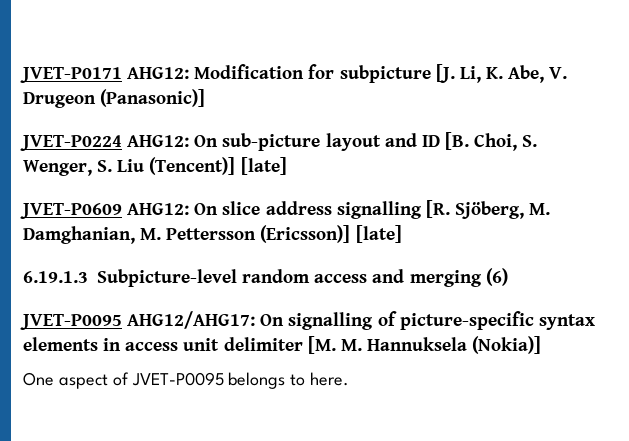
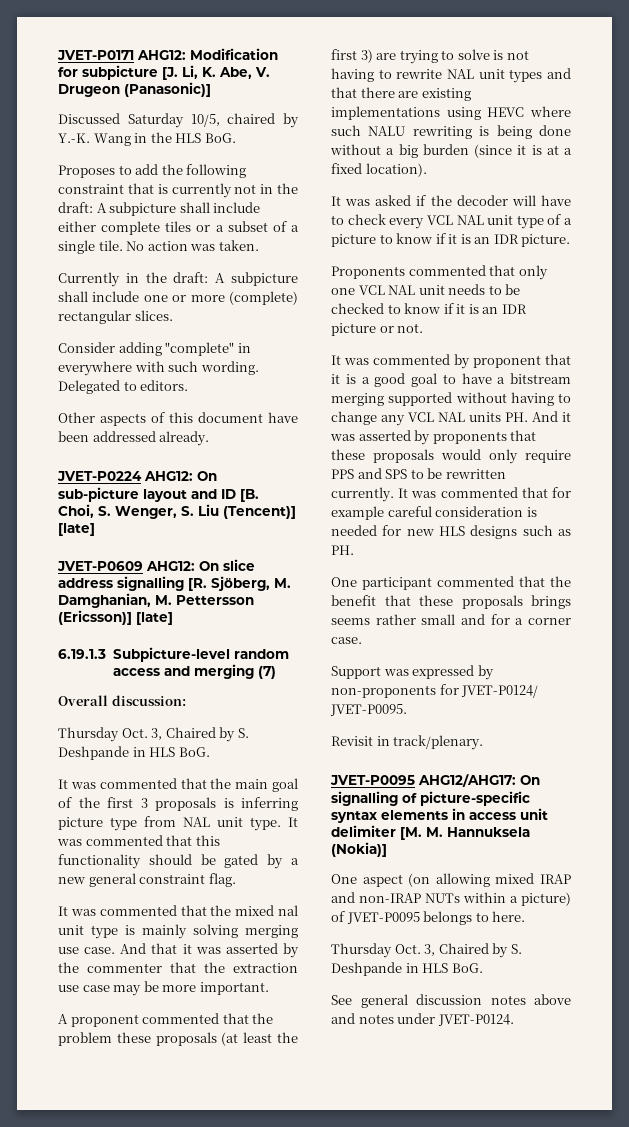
+ Discussed Saturday 10/5, chaired by Y.-K. Wang in the HLS BoG.
+ Proposes to add the following constraint that is currently not in the draft: A subpicture shall include either complete tiles or a subset of a single tile. No action was taken.
+ Currently in the draft: A subpicture shall include one or more (complete) rectangular slices.
+ Consider adding "complete" in everywhere with such wording. Delegated to editors.
+ Other aspects of this document have been addressed already.
- 6.19.1.3 Subpicture-level random access and merging (6)
+ 6.19.1.3 Subpicture-level random access and merging (7)
+ Overall discussion:
+ Thursday Oct. 3, Chaired by S. Deshpande in HLS BoG.
+ It was commented that the main goal of the first 3 proposals is inferring picture type from NAL unit type. It was commented that this functionality should be gated by a new general constraint flag.
+ It was commented that the mixed nal unit type is mainly solving merging use case. And that it was asserted by the commenter that the extraction use case may be more important.
+ A proponent commented that the problem these proposals (at least the first 3) are trying to solve is not having to rewrite NAL unit types and that there are existing implementations using HEVC where such NALU rewriting is being done without a big burden (since it is at a fixed location).
+ It was asked if the decoder will have to check every VCL NAL unit type of a picture to know if it is an IDR picture.
+ Proponents commented that only one VCL NAL unit needs to be checked to know if it is an IDR picture or not.
+ It was commented by proponent that it is a good goal to have a bitstream merging supported without having to change any VCL NAL units PH. And it was asserted by proponents that these proposals would only require PPS and SPS to be rewritten currently. It was commented that for example careful consideration is needed for new HLS designs such as PH.
+ One participant commented that the benefit that these proposals brings seems rather small and for a corner case.
+ Support was expressed by non-proponents for JVET-P0124/ JVET-P0095.
+ Revisit in track/plenary.
- One aspect of JVET-P0095 belongs to here.
+ One aspect (on allowing mixed IRAP and non-IRAP NUTs within a picture) of JVET-P0095 belongs to here.
+ Thursday Oct. 3, Chaired by S. Deshpande in HLS BoG.
+ See general discussion notes above and notes under JVET-P0124.

